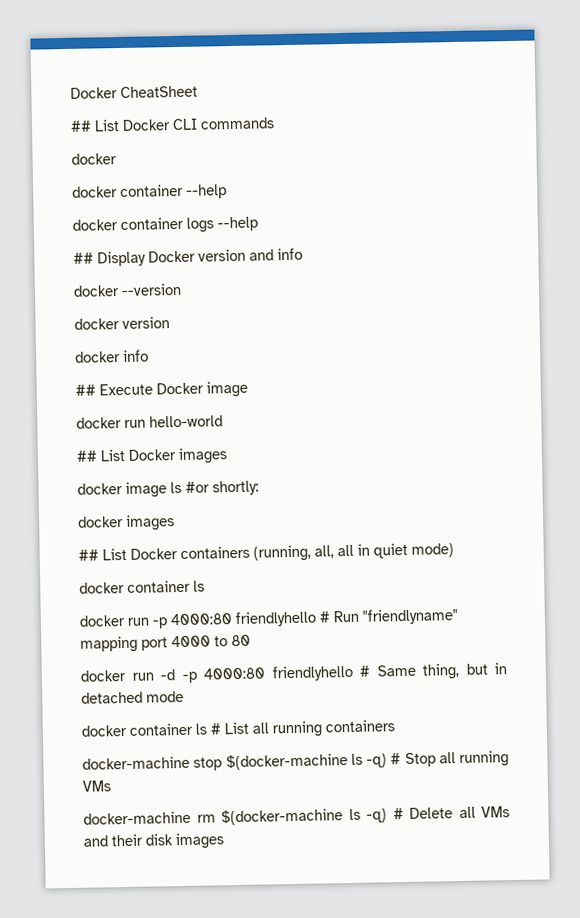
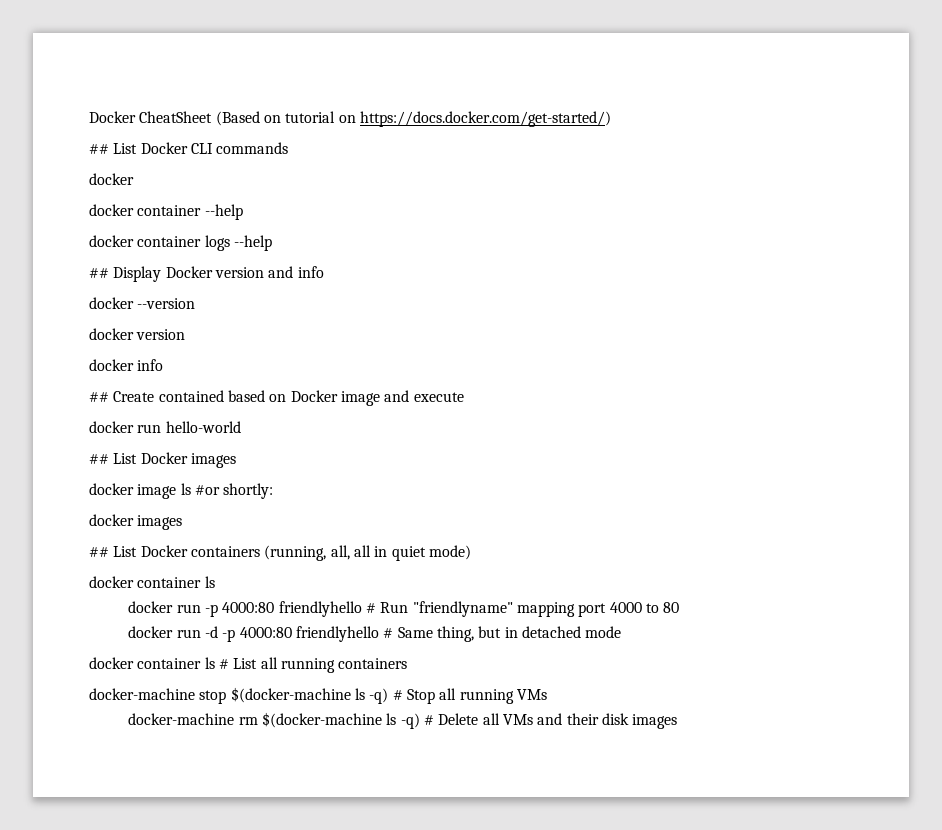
- Docker CheatSheet
+ Docker CheatSheet (Based on tutorial on https://docs.docker.com/get-started/)
- ## Execute Docker image
+ ## Create contained based on Docker image and execute

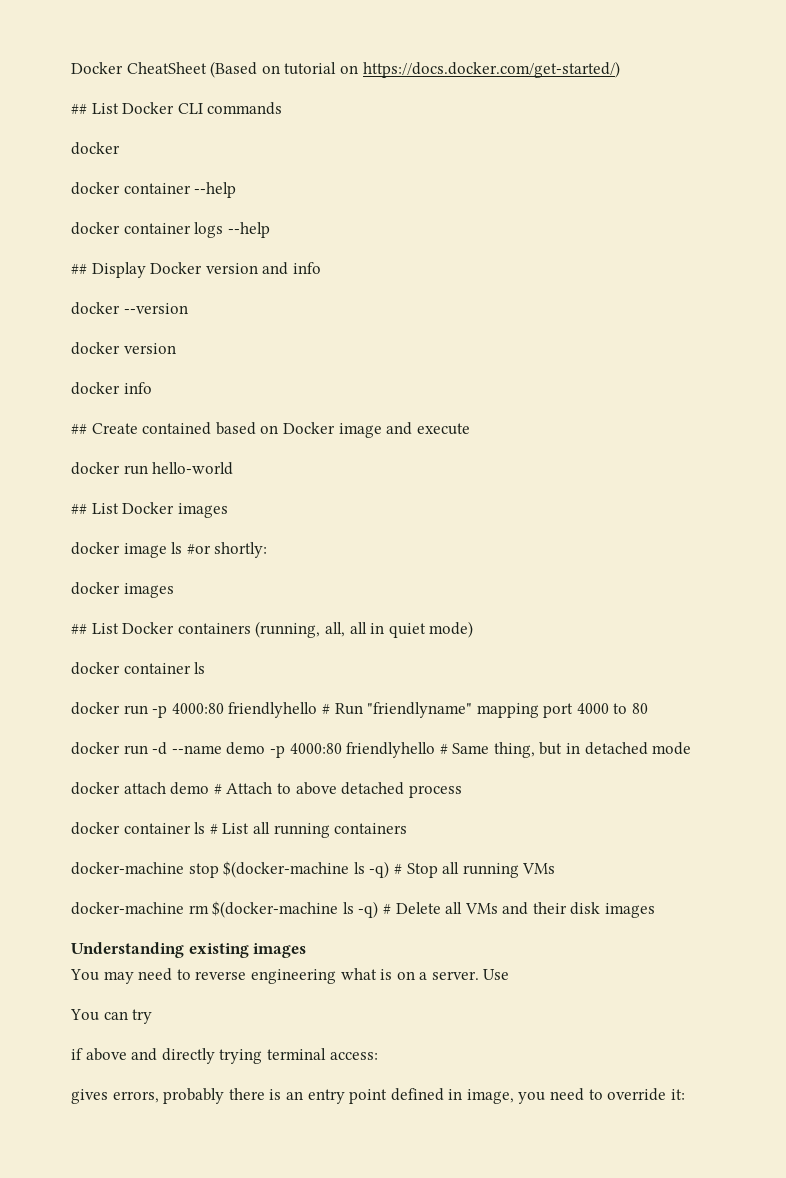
- docker run -d -p 4000:80 friendlyhello # Same thing, but in detached mode
+ docker run -d --name demo -p 4000:80 friendlyhello # Same thing, but in detached mode
+ docker attach demo # Attach to above detached process
+ Understanding existing images
+ You may need to reverse engineering what is on a server. Use
+ You can try
+ if above and directly trying terminal access:
+ gives errors, probably there is an entry point defined in image, you need to override it:

